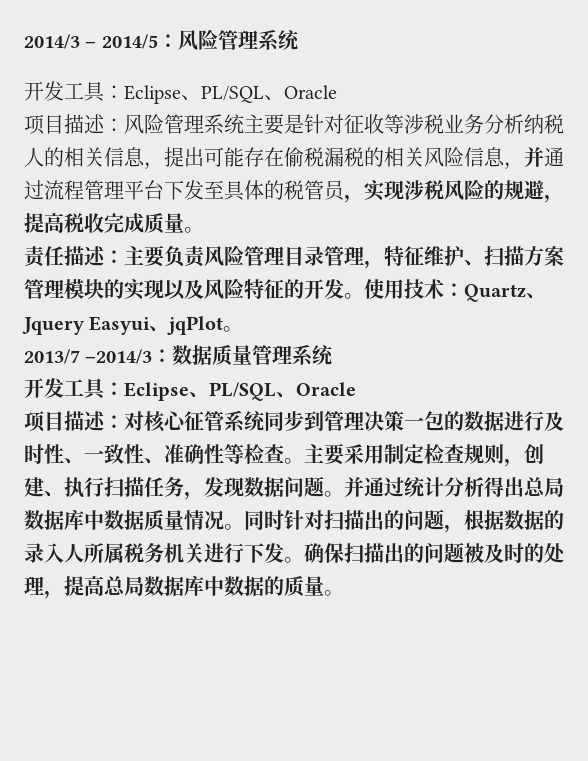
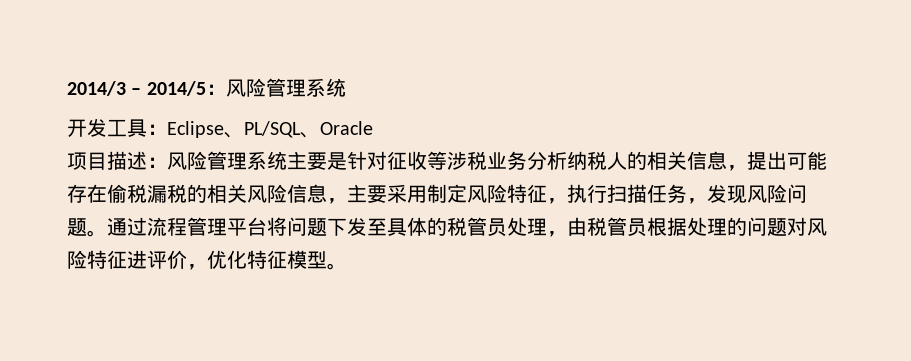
- 项目描述：风险管理系统主要是针对征收等涉税业务分析纳税人的相关信息，提出可能存在偷税漏税的相关风险信息，并通过流程管理平台下发至具体的税管员，实现涉税风险的规避，提高税收完成质量。
- 责任描述：主要负责风险管理目录管理，特征维护、扫描方案管理模块的实现以及风险特征的开发。使用技术：Quartz、Jquery Easyui、jqPlot。
- 2013/7 –2014/3：数据质量管理系统
- 开发工具：Eclipse、PL/SQL、Oracle
- 项目描述：对核心征管系统同步到管理决策一包的数据进行及时性、一致性、准确性等检查。主要采用制定检查规则，创建、执行扫描任务，发现数据问题。并通过统计分析得出总局数据库中数据质量情况。同时针对扫描出的问题，根据数据的录入人所属税务机关进行下发。确保扫描出的问题被及时的处理，提高总局数据库中数据的质量。
+ 项目描述：风险管理系统主要是针对征收等涉税业务分析纳税人的相关信息，提出可能存在偷税漏税的相关风险信息，主要采用制定风险特征，执行扫描任务，发现风险问题。通过流程管理平台将问题下发至具体的税管员处理，由税管员根据处理的问题对风险特征进评价，优化特征模型。

